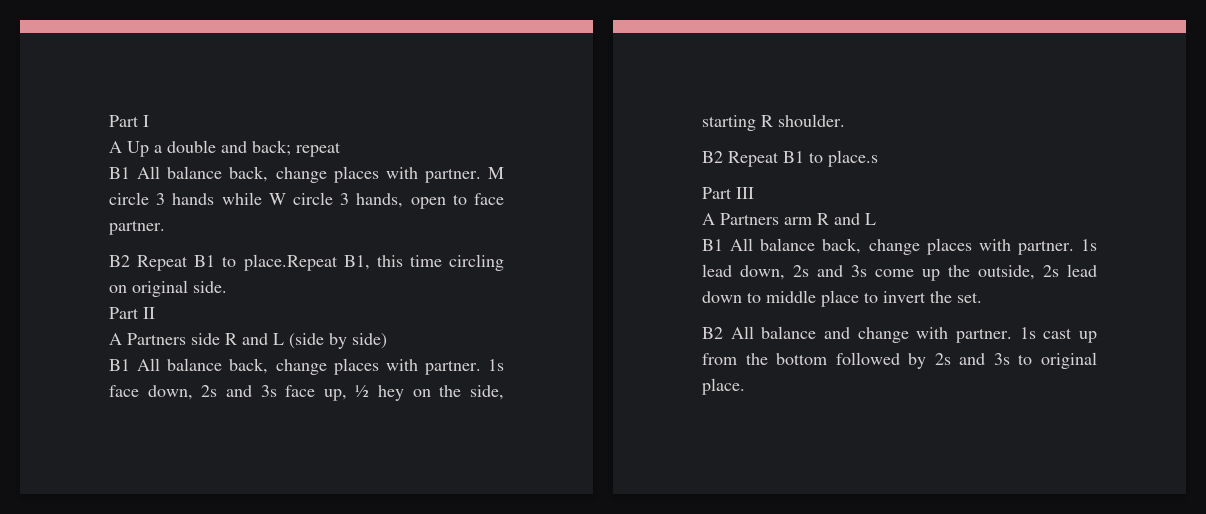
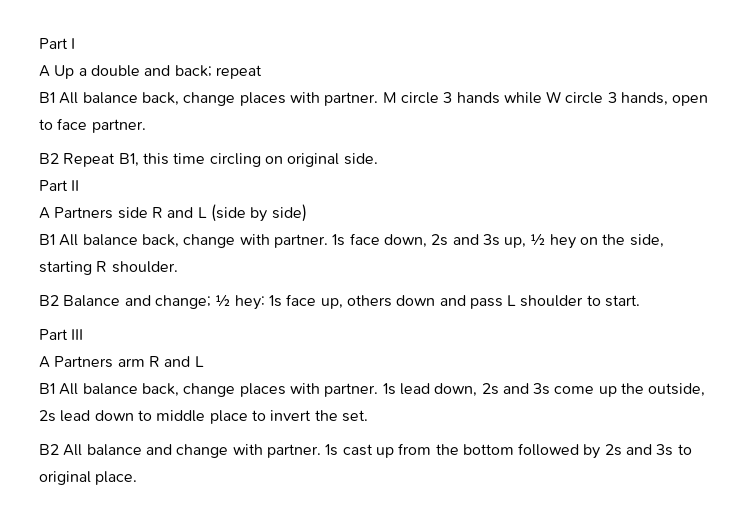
- B2 Repeat B1 to place.Repeat B1, this time circling on original side.
+ B2 Repeat B1, this time circling on original side.
  A Partners side R and L (side by side)
- B1 All balance back, change places with partner.
+ B1 All balance back, change with partner.
- 1s face down, 2s and 3s face up, ½ hey on the side, starting R shoulder.
+ 1s face down, 2s and 3s up, ½ hey on the side, starting R shoulder.
- B2 Repeat B1 to place.s
+ B2 Balance and change; ½ hey: 1s face up, others down and pass L shoulder to start.

